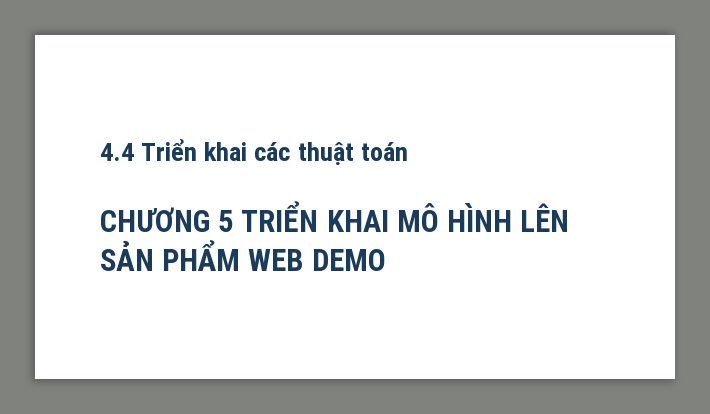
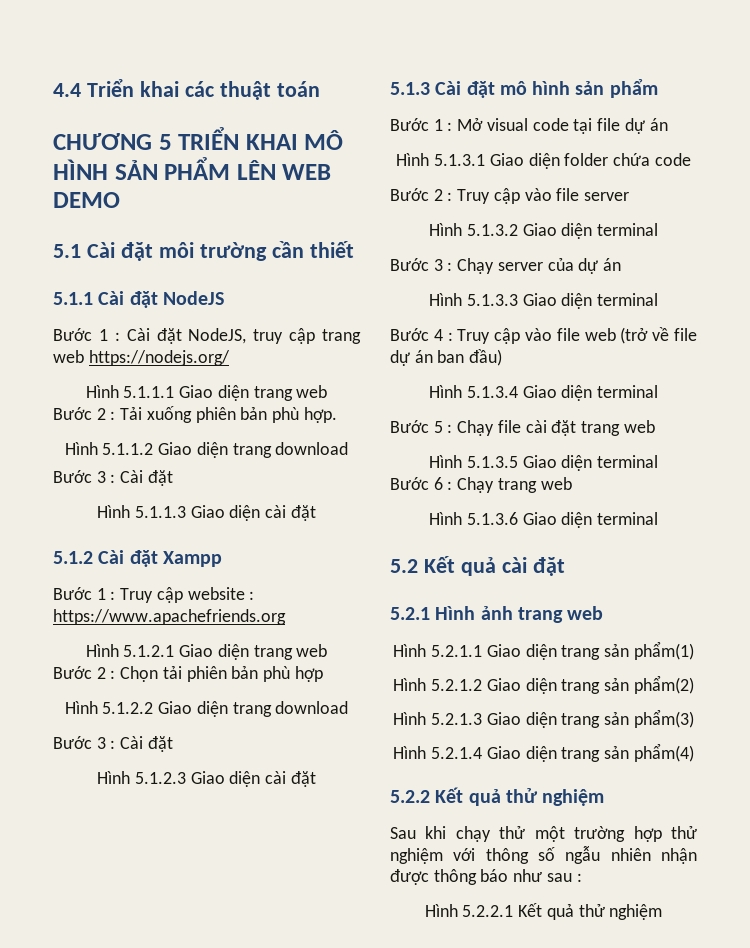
- CHƯƠNG 5 TRIỂN KHAI MÔ HÌNH LÊN SẢN PHẨM WEB DEMO
+ CHƯƠNG 5 TRIỂN KHAI MÔ HÌNH SẢN PHẨM LÊN WEB DEMO
+ 5.1 Cài đặt môi trường cần thiết
+ 5.1.1 Cài đặt NodeJS
+ Bước 1 : Cài đặt NodeJS, truy cập trang web https://nodejs.org/
+ Hình 5.1.1.1 Giao diện trang web
+ Bước 2 : Tải xuống phiên bản phù hợp.
+ Hình 5.1.1.2 Giao diện trang download
+ Bước 3 : Cài đặt
+ Hình 5.1.1.3 Giao diện cài đặt
+ 5.1.2 Cài đặt Xampp
+ Bước 1 : Truy cập website : https://www.apachefriends.org
+ Hình 5.1.2.1 Giao diện trang web
+ Bước 2 : Chọn tải phiên bản phù hợp
+ Hình 5.1.2.2 Giao diện trang download
+ Bước 3 : Cài đặt
+ Hình 5.1.2.3 Giao diện cài đặt
+ 5.1.3 Cài đặt mô hình sản phẩm
+ Bước 1 : Mở visual code tại file dự án
+ Hình 5.1.3.1 Giao diện folder chứa code
+ Bước 2 : Truy cập vào file server
+ Hình 5.1.3.2 Giao diện terminal
+ Bước 3 : Chạy server của dự án
+ Hình 5.1.3.3 Giao diện terminal
+ Bước 4 : Truy cập vào file web (trở về file dự án ban đầu)
+ Hình 5.1.3.4 Giao diện terminal
+ Bước 5 : Chạy file cài đặt trang web
+ Hình 5.1.3.5 Giao diện terminal
+ Bước 6 : Chạy trang web
+ Hình 5.1.3.6 Giao diện terminal
+ 5.2 Kết quả cài đặt
+ 5.2.1 Hình ảnh trang web
+ Hình 5.2.1.1 Giao diện trang sản phẩm(1)
+ Hình 5.2.1.2 Giao diện trang sản phẩm(2)
+ Hình 5.2.1.3 Giao diện trang sản phẩm(3)
+ Hình 5.2.1.4 Giao diện trang sản phẩm(4)
+ 5.2.2 Kết quả thử nghiệm
+ Sau khi chạy thử một trường hợp thử nghiệm với thông số ngẫu nhiên nhận được thông báo như sau :
+ Hình 5.2.2.1 Kết quả thử nghiệm

